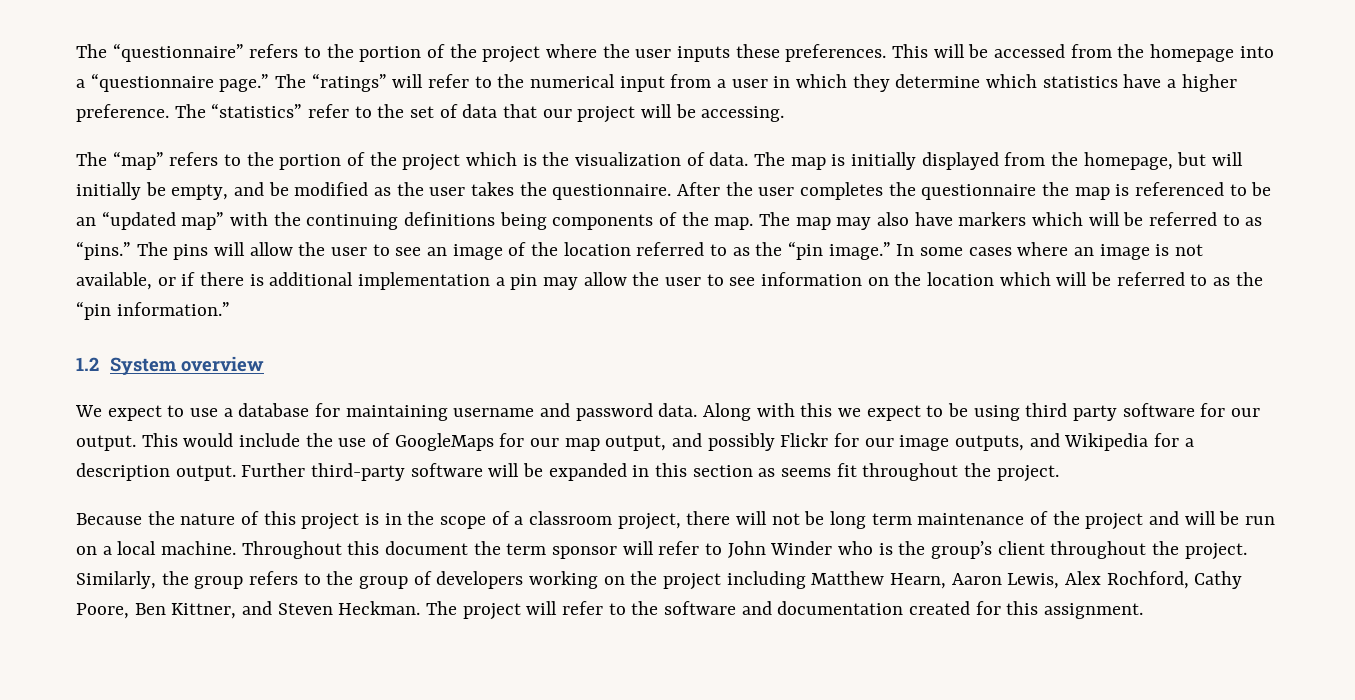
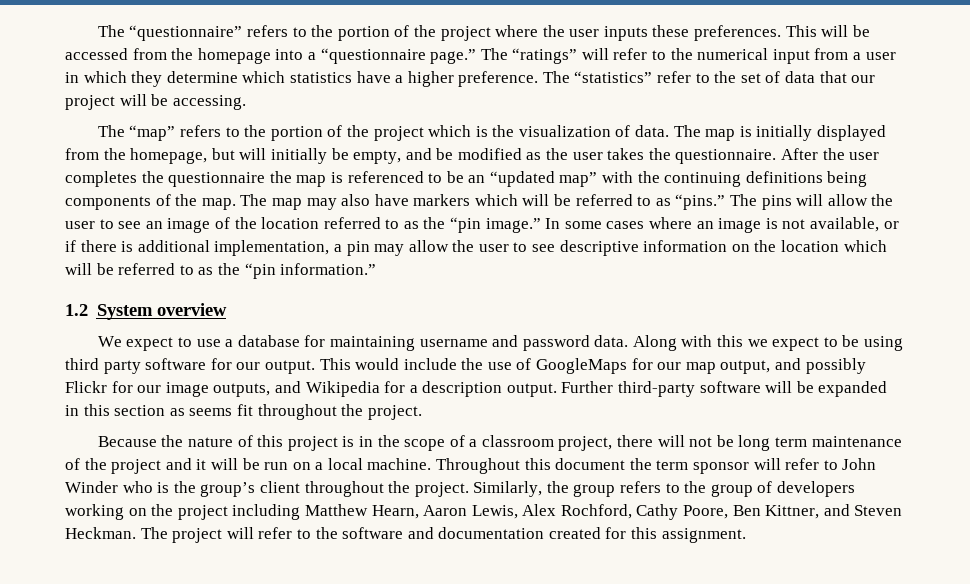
- In some cases where an image is not available, or if there is additional implementation a pin may allow the user to see information on the location which will be referred to as the “pin information.”
+ In some cases where an image is not available, or if there is additional implementation, a pin may allow the user to see descriptive information on the location which will be referred to as the “pin information.”
- Because the nature of this project is in the scope of a classroom project, there will not be long term maintenance of the project and will be run on a local machine.
+ Because the nature of this project is in the scope of a classroom project, there will not be long term maintenance of the project and it will be run on a local machine.

